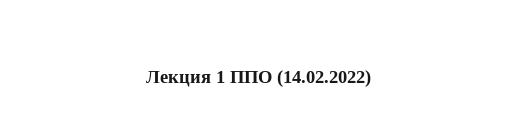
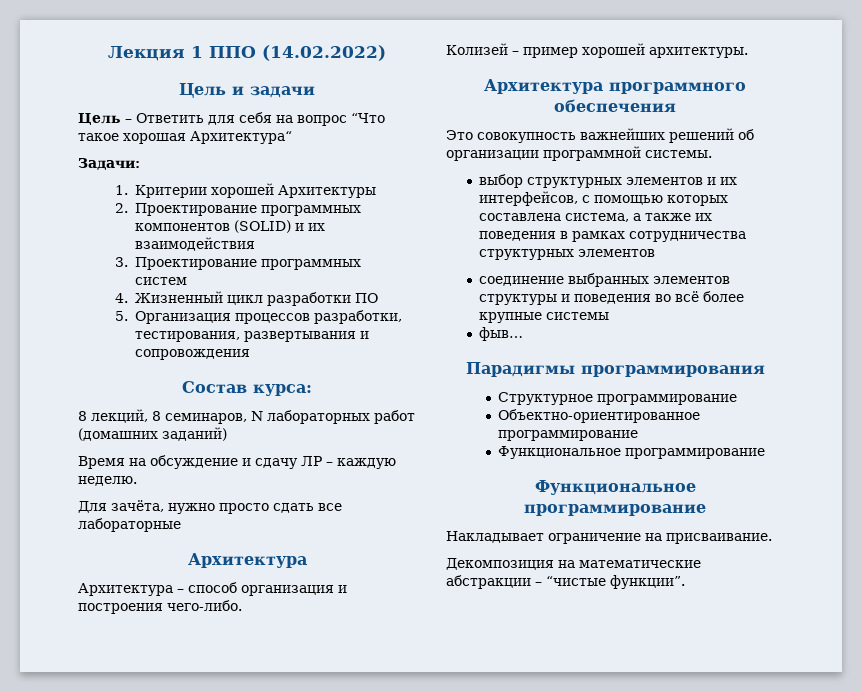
+ Цель и задачи
+ Цель – Ответить для себя на вопрос “Что такое хорошая Архитектура“
+ Задачи:
+ 1. Критерии хорошей Архитектуры
+ 2. Проектирование программных компонентов (SOLID) и их взаимодействия
+ 3. Проектирование программных систем
+ 4. Жизненный цикл разработки ПО
+ 5. Организация процессов разработки, тестирования, развертывания и сопровождения
+ Состав курса:
+ 8 лекций, 8 семинаров, N лабораторных работ (домашних заданий)
+ Время на обсуждение и сдачу ЛР – каждую неделю.
+ Для зачёта, нужно просто сдать все лабораторные
+ Архитектура
+ Архитектура – способ организация и построения чего-либо.
+ Колизей – пример хорошей архитектуры.
+ Архитектура программного обеспечения
+ Это совокупность важнейших решений об организации программной системы.
+ выбор структурных элементов и их интерфейсов, с помощью которых составлена система, а также их поведения в рамках сотрудничества структурных элементов
+ соединение выбранных элементов структуры и поведения во всё более крупные системы
+ фыв…
+ Парадигмы программирования
+ Структурное программирование
+ Объектно-ориентированное программирование
+ Функциональное программирование
+ Функциональное программирование
+ Накладывает ограничение на присваивание.
+ Декомпозиция на математические абстракции – “чистые функции”.

